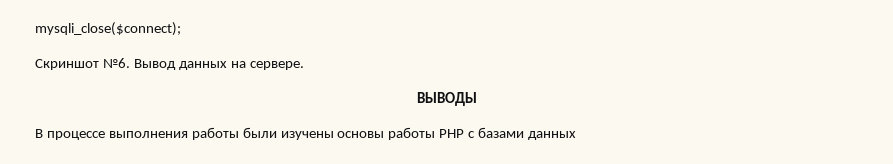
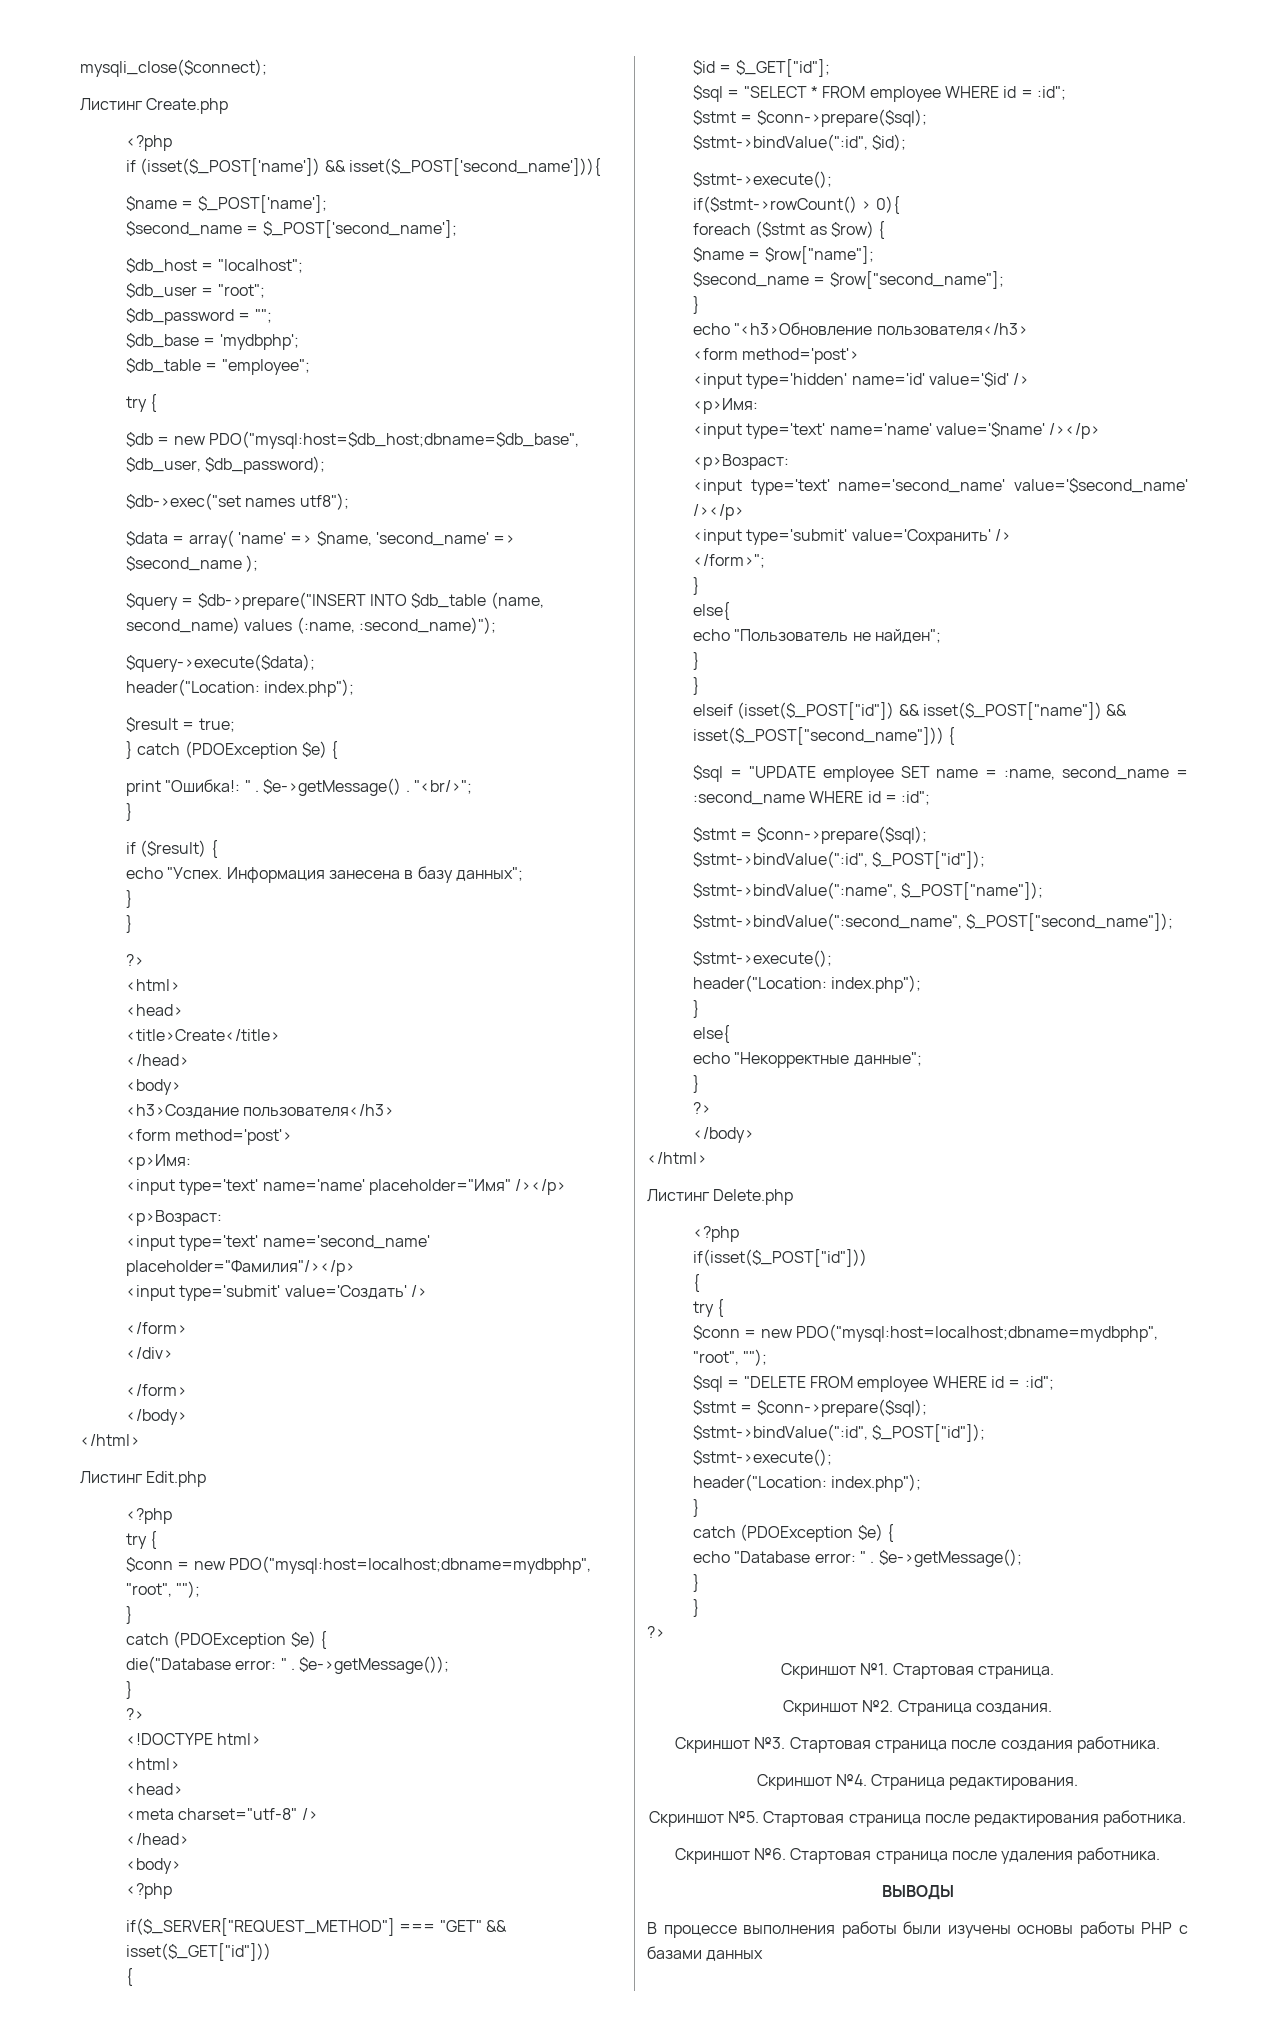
- Скриншот №6. Вывод данных на сервере.
+ Листинг Create.php
+ <?php
+ if (isset($_POST['name']) && isset($_POST['second_name'])){
+ $name = $_POST['name'];
+ $second_name = $_POST['second_name'];
+ $db_host = "localhost";
+ $db_user = "root";
+ $db_password = "";
+ $db_base = 'mydbphp';
+ $db_table = "employee";
+ try {
+ $db = new PDO("mysql:host=$db_host;dbname=$db_base", $db_user, $db_password);
+ $db->exec("set names utf8");
+ $data = array( 'name' => $name, 'second_name' => $second_name );
+ $query = $db->prepare("INSERT INTO $db_table (name, second_name) values (:name, :second_name)");
+ $query->execute($data);
+ header("Location: index.php");
+ $result = true;
+ } catch (PDOException $e) {
+ print "Ошибка!: " . $e->getMessage() . "<br/>";
+ }
+ if ($result) {
+ echo "Успех. Информация занесена в базу данных";
+ }
+ }
+ ?>
+ <html>
+ <head>
+ <title>Create</title>
+ </head>
+ <body>
+ <h3>Создание пользователя</h3>
+ <form method='post'>
+ <p>Имя:
+ <input type='text' name='name' placeholder="Имя" /></p>
+ <p>Возраст:
+ <input type='text' name='second_name' placeholder="Фамилия"/></p>
+ <input type='submit' value='Создать' />
+ </form>
+ </div>
+ </form>
+ </body>
+ </html>
+ Листинг Edit.php
+ <?php
+ try {
+ $conn = new PDO("mysql:host=localhost;dbname=mydbphp", "root", "");
+ }
+ catch (PDOException $e) {
+ die("Database error: " . $e->getMessage());
+ }
+ ?>
+ <!DOCTYPE html>
+ <html>
+ <head>
+ <meta charset="utf-8" />
+ </head>
+ <body>
+ <?php
+ if($_SERVER["REQUEST_METHOD"] === "GET" && isset($_GET["id"]))
+ {
+ $id = $_GET["id"];
+ $sql = "SELECT * FROM employee WHERE id = :id";
+ $stmt = $conn->prepare($sql);
+ $stmt->bindValue(":id", $id);
+ $stmt->execute();
+ if($stmt->rowCount() > 0){
+ foreach ($stmt as $row) {
+ $name = $row["name"];
+ $second_name = $row["second_name"];
+ }
+ echo "<h3>Обновление пользователя</h3>
+ <form method='post'>
+ <input type='hidden' name='id' value='$id' />
+ <p>Имя:
+ <input type='text' name='name' value='$name' /></p>
+ <p>Возраст:
+ <input type='text' name='second_name' value='$second_name' /></p>
+ <input type='submit' value='Сохранить' />
+ </form>";
+ }
+ else{
+ echo "Пользователь не найден";
+ }
+ }
+ elseif (isset($_POST["id"]) && isset($_POST["name"]) && isset($_POST["second_name"])) {
+ $sql = "UPDATE employee SET name = :name, second_name = :second_name WHERE id = :id";
+ $stmt = $conn->prepare($sql);
+ $stmt->bindValue(":id", $_POST["id"]);
+ $stmt->bindValue(":name", $_POST["name"]);
+ $stmt->bindValue(":second_name", $_POST["second_name"]);
+ $stmt->execute();
+ header("Location: index.php");
+ }
+ else{
+ echo "Некорректные данные";
+ }
+ ?>
+ </body>
+ </html>
+ Листинг Delete.php
+ <?php
+ if(isset($_POST["id"]))
+ {
+ try {
+ $conn = new PDO("mysql:host=localhost;dbname=mydbphp", "root", "");
+ $sql = "DELETE FROM employee WHERE id = :id";
+ $stmt = $conn->prepare($sql);
+ $stmt->bindValue(":id", $_POST["id"]);
+ $stmt->execute();
+ header("Location: index.php");
+ }
+ catch (PDOException $e) {
+ echo "Database error: " . $e->getMessage();
+ }
+ }
+ ?>
+ Скриншот №1. Стартовая страница.
+ Скриншот №2. Страница создания.
+ Скриншот №3. Стартовая страница после создания работника.
+ Скриншот №4. Страница редактирования.
+ Скриншот №5. Стартовая страница после редактирования работника.
+ Скриншот №6. Стартовая страница после удаления работника.

